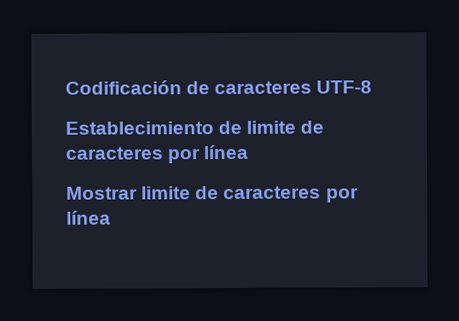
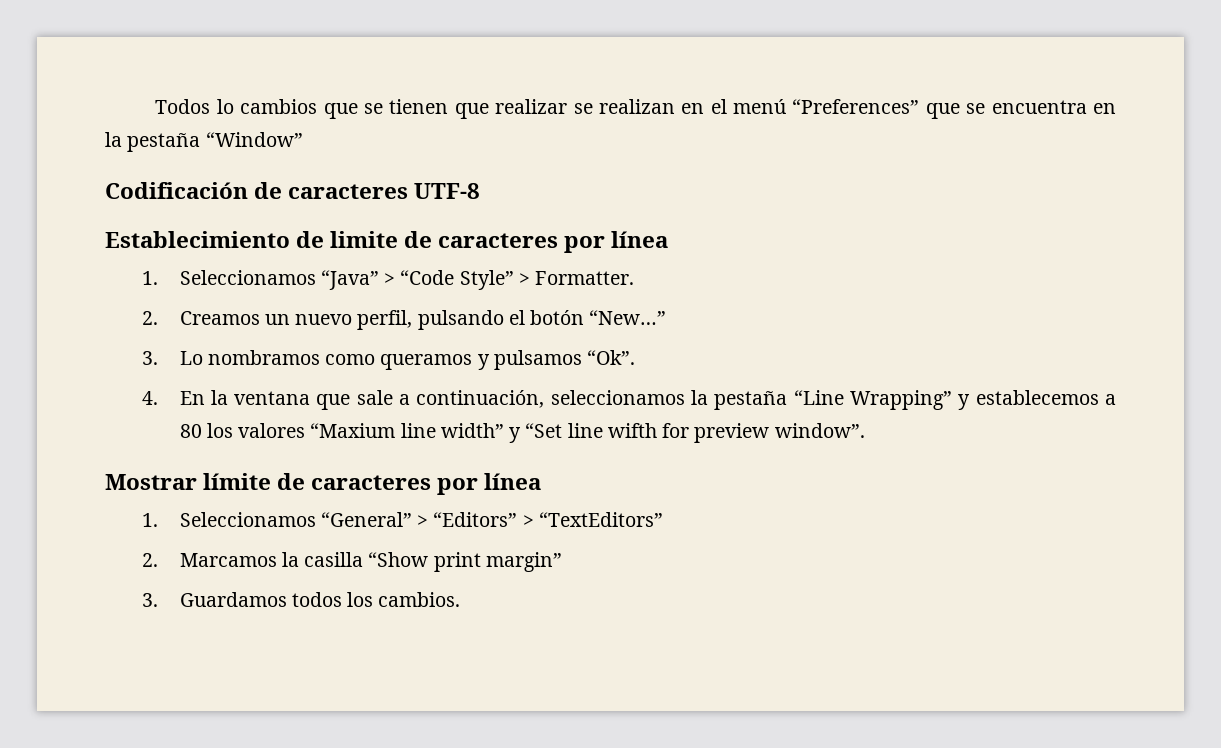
+ Todos lo cambios que se tienen que realizar se realizan en el menú “Preferences” que se encuentra en la pestaña “Window”
+ 1. Seleccionamos “Java” > “Code Style” > Formatter.
+ 2. Creamos un nuevo perfil, pulsando el botón “New…”
+ 3. Lo nombramos como queramos y pulsamos “Ok”.
+ 4. En la ventana que sale a continuación, seleccionamos la pestaña “Line Wrapping” y establecemos a 80 los valores “Maxium line width” y “Set line wifth for preview window”.
- Mostrar limite de caracteres por línea
+ Mostrar límite de caracteres por línea
+ 1. Seleccionamos “General” > “Editors” > “TextEditors”
+ 2. Marcamos la casilla “Show print margin”
+ 3. Guardamos todos los cambios.

